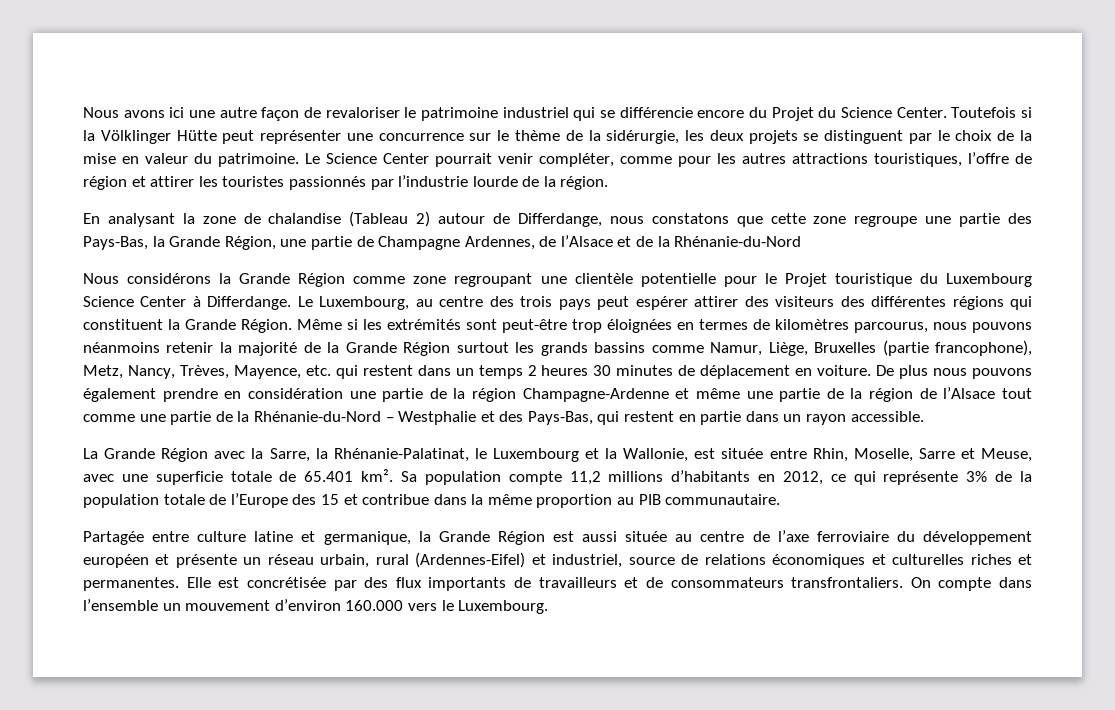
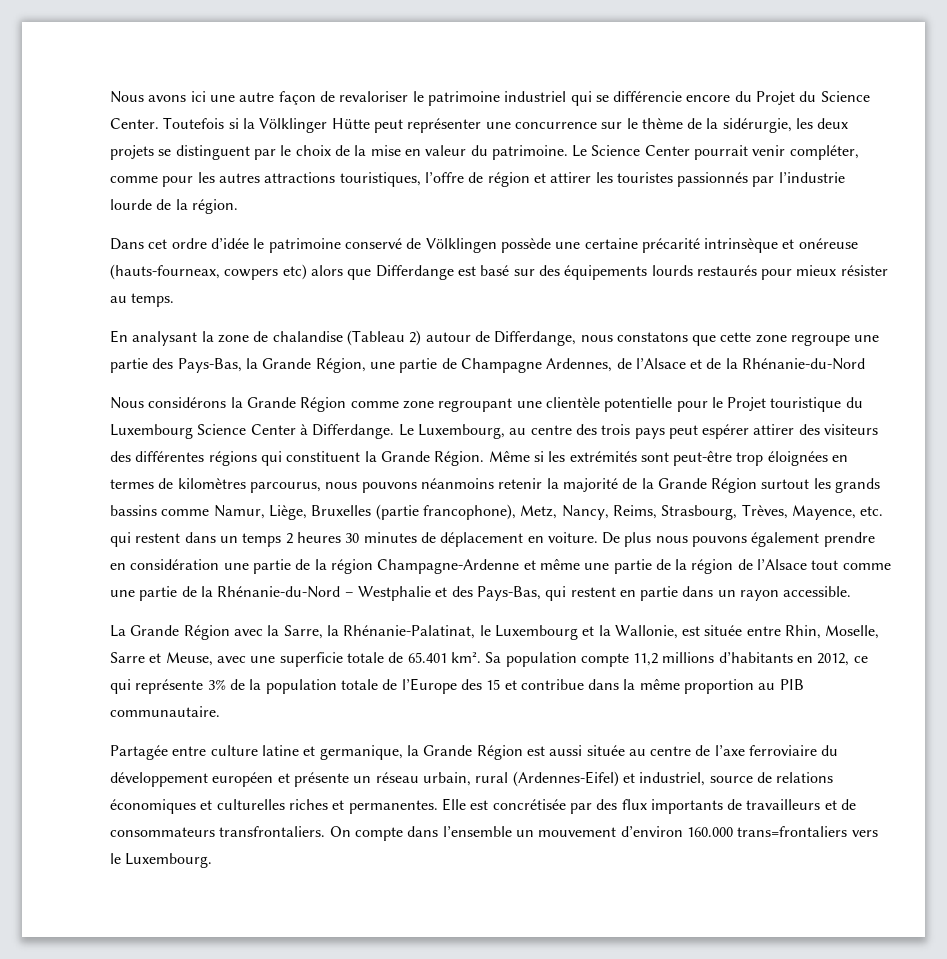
+ Dans cet ordre d’idée le patrimoine conservé de Völklingen possède une certaine précarité intrinsèque et onéreuse (hauts-fourneax, cowpers etc) alors que Differdange est basé sur des équipements lourds restaurés pour mieux résister au temps.
- Même si les extrémités sont peut-être trop éloignées en termes de kilomètres parcourus, nous pouvons néanmoins retenir la majorité de la Grande Région surtout les grands bassins comme Namur, Liège, Bruxelles (partie francophone), Metz, Nancy, Trèves, Mayence, etc. qui restent dans un temps 2 heures 30 minutes de déplacement en voiture.
+ Même si les extrémités sont peut-être trop éloignées en termes de kilomètres parcourus, nous pouvons néanmoins retenir la majorité de la Grande Région surtout les grands bassins comme Namur, Liège, Bruxelles (partie francophone), Metz, Nancy, Reims, Strasbourg, Trèves, Mayence, etc. qui restent dans un temps 2 heures 30 minutes de déplacement en voiture.
- On compte dans l’ensemble un mouvement d’environ 160.000 vers le Luxembourg.
+ On compte dans l’ensemble un mouvement d’environ 160.000 trans=frontaliers vers le Luxembourg.

